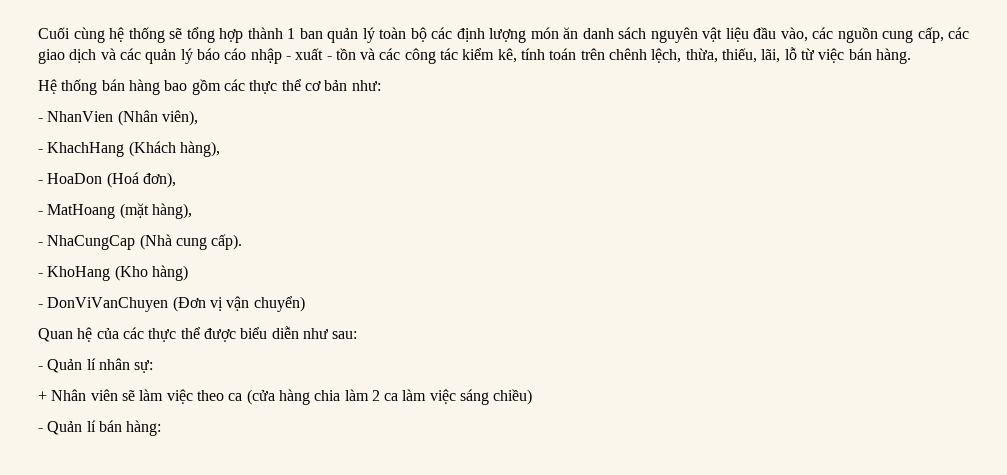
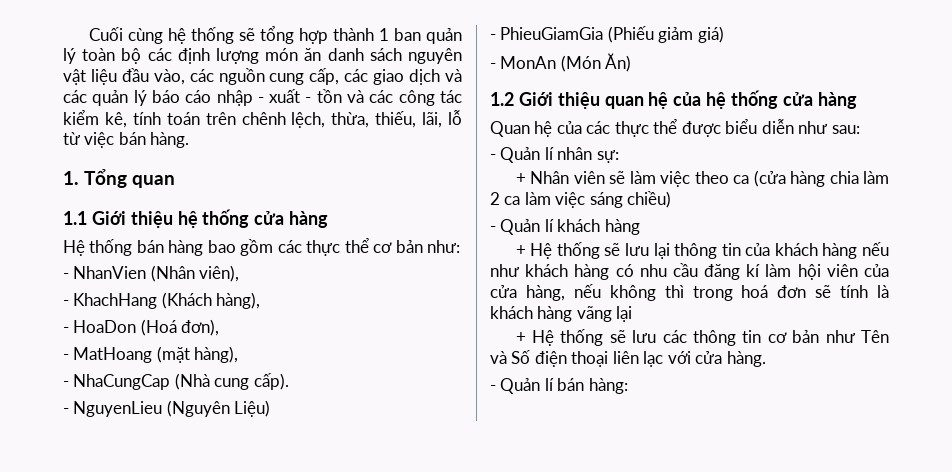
+ 1. Tổng quan
+ 1.1 Giới thiệu hệ thống cửa hàng
- - KhoHang (Kho hàng)
- - DonViVanChuyen (Đơn vị vận chuyển)
+ - NguyenLieu (Nguyên Liệu)
+ - PhieuGiamGia (Phiếu giảm giá)
+ - MonAn (Món Ăn)
+ 1.2 Giới thiệu quan hệ của hệ thống cửa hàng
+ - Quản lí khách hàng
+ + Hệ thống sẽ lưu lại thông tin của khách hàng nếu như khách hàng có nhu cầu đăng kí làm hội viên của cửa hàng, nếu không thì trong hoá đơn sẽ tính là khách hàng vãng lại
+ + Hệ thống sẽ lưu các thông tin cơ bản như Tên và Số điện thoại liên lạc với cửa hàng.

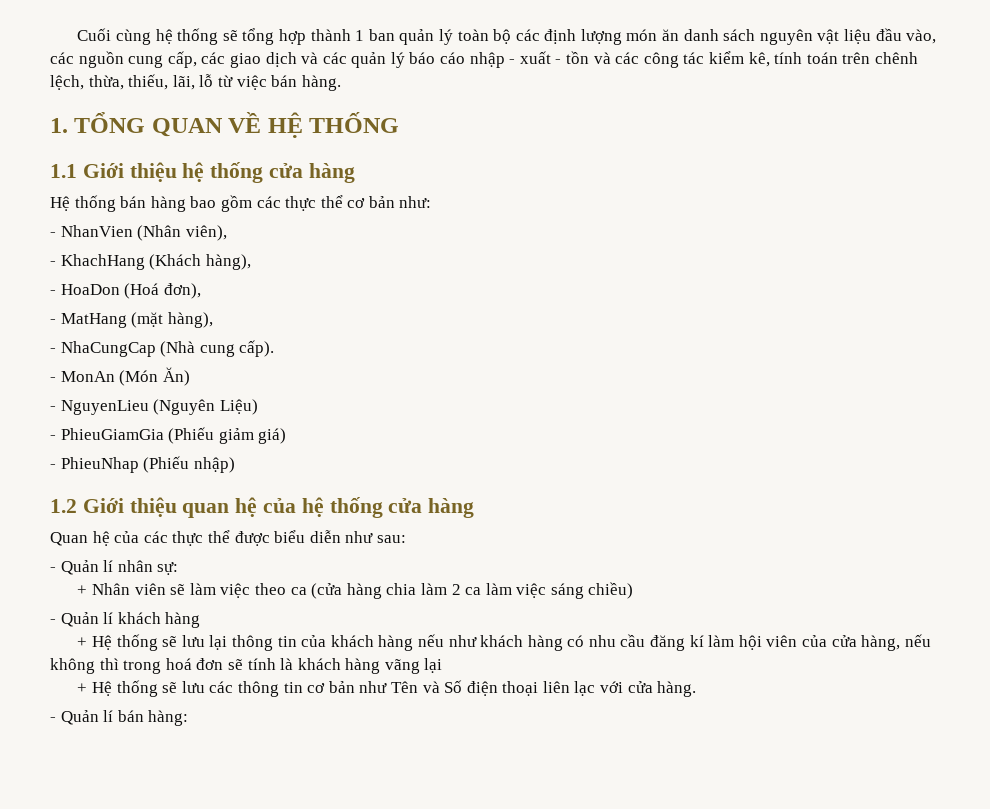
- 1. Tổng quan
+ 1. TỔNG QUAN VỀ HỆ THỐNG
- - MatHoang (mặt hàng),
+ - MatHang (mặt hàng),
+ - MonAn (Món Ăn)
- - MonAn (Món Ăn)
+ - PhieuNhap (Phiếu nhập)

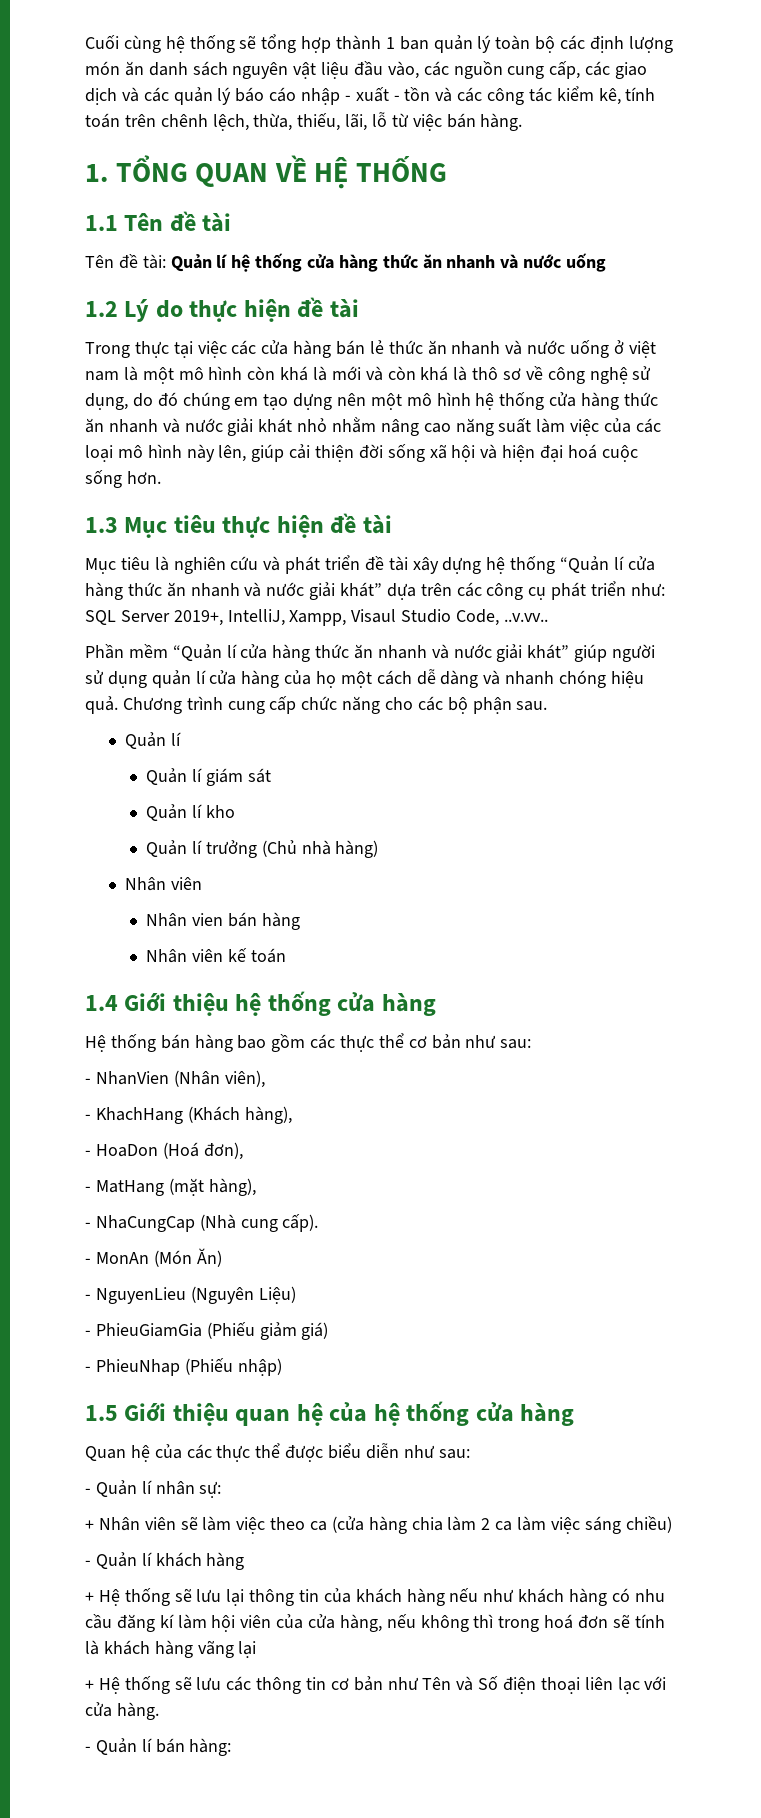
- 1.1 Giới thiệu hệ thống cửa hàng
+ 1.1 Tên đề tài
+ Tên đề tài: Quản lí hệ thống cửa hàng thức ăn nhanh và nước uống
+ 1.2 Lý do thực hiện đề tài
+ Trong thực tại việc các cửa hàng bán lẻ thức ăn nhanh và nước uống ở việt nam là một mô hình còn khá là mới và còn khá là thô sơ về công nghệ sử dụng, do đó chúng em tạo dựng nên một mô hình hệ thống cửa hàng thức ăn nhanh và nước giải khát nhỏ nhằm nâng cao năng suất làm việc của các loại mô hình này lên, giúp cải thiện đời sống xã hội và hiện đại hoá cuộc sống hơn.
+ 1.3 Mục tiêu thực hiện đề tài
+ Mục tiêu là nghiên cứu và phát triển đề tài xây dựng hệ thống “Quản lí cửa hàng thức ăn nhanh và nước giải khát” dựa trên các công cụ phát triển như: SQL Server 2019+, IntelliJ, Xampp, Visaul Studio Code, ..v.vv..
+ Phần mềm “Quản lí cửa hàng thức ăn nhanh và nước giải khát” giúp người sử dụng quản lí cửa hàng của họ một cách dễ dàng và nhanh chóng hiệu quả. Chương trình cung cấp chức năng cho các bộ phận sau.
+ Quản lí
+ Quản lí giám sát
+ Quản lí kho
+ Quản lí trưởng (Chủ nhà hàng)
+ Nhân viên
+ Nhân vien bán hàng
+ Nhân viên kế toán
+ 1.4 Giới thiệu hệ thống cửa hàng
- Hệ thống bán hàng bao gồm các thực thể cơ bản như:
+ Hệ thống bán hàng bao gồm các thực thể cơ bản như sau:
- 1.2 Giới thiệu quan hệ của hệ thống cửa hàng
+ 1.5 Giới thiệu quan hệ của hệ thống cửa hàng

